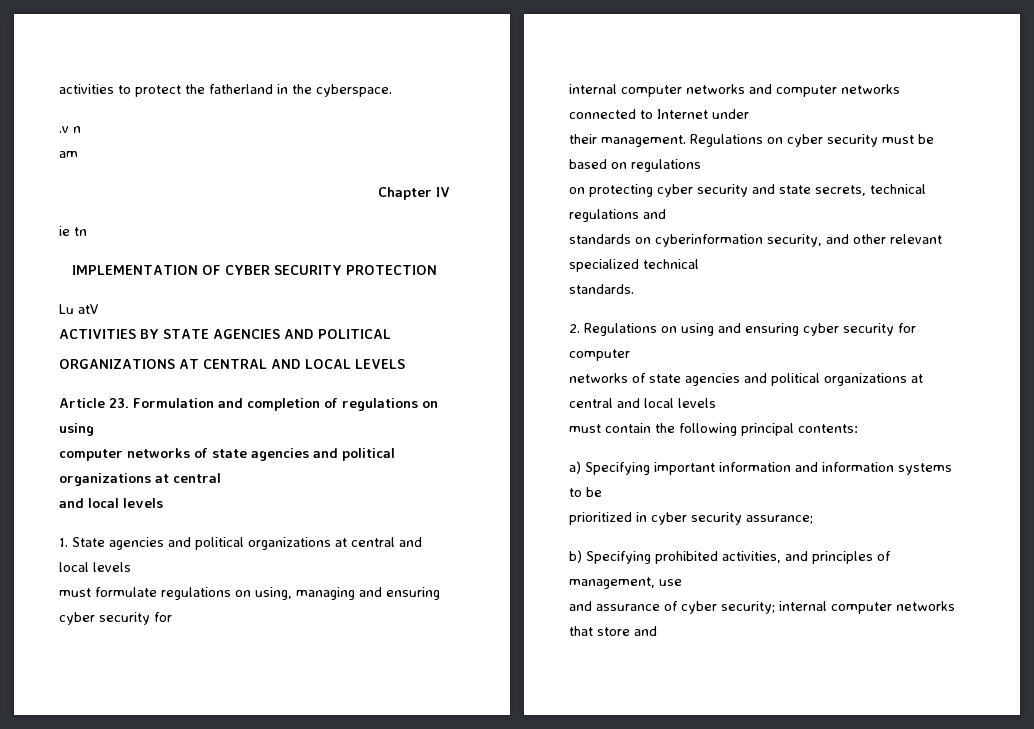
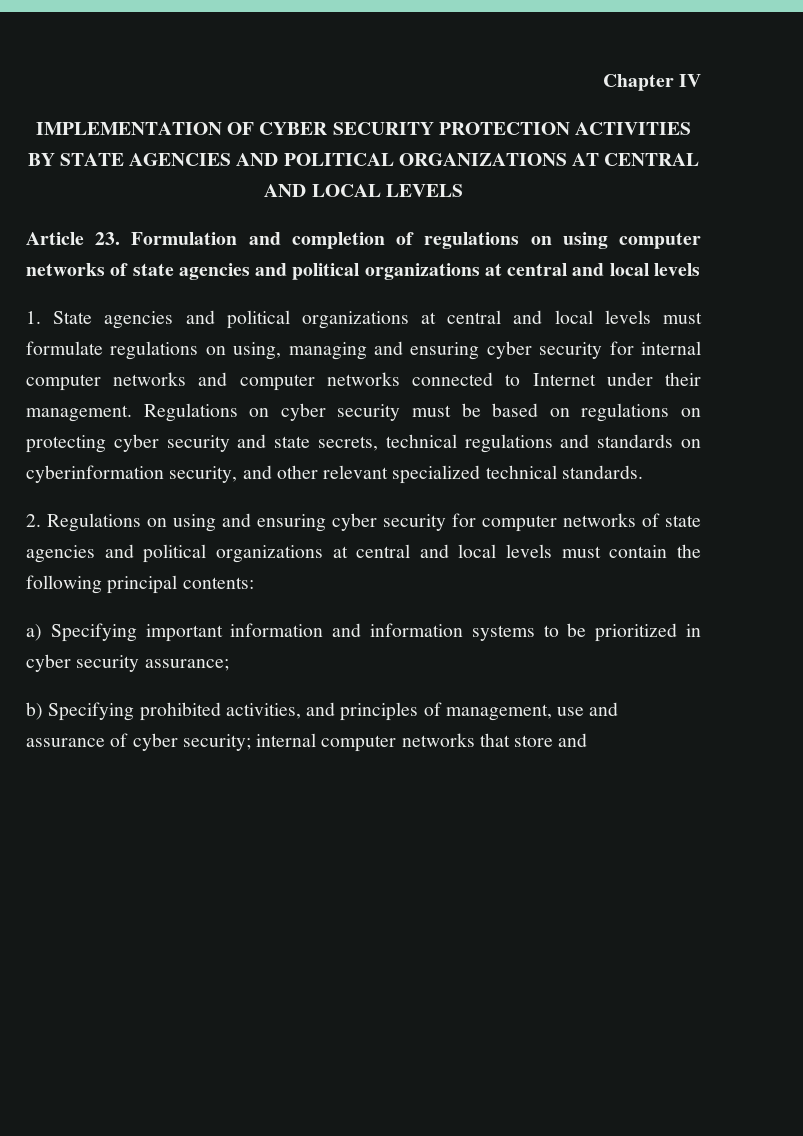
- activities to protect the fatherland in the cyberspace.
- .v n
- am
- ie tn
- IMPLEMENTATION OF CYBER SECURITY PROTECTION
- Lu atV
- ACTIVITIES BY STATE AGENCIES AND POLITICAL
- ORGANIZATIONS AT CENTRAL AND LOCAL LEVELS
+ IMPLEMENTATION OF CYBER SECURITY PROTECTION ACTIVITIES BY STATE AGENCIES AND POLITICAL ORGANIZATIONS AT CENTRAL AND LOCAL LEVELS
- Article 23. Formulation and completion of regulations on using
- computer networks of state agencies and political organizations at central
- and local levels
+ Article 23. Formulation and completion of regulations on using computer networks of state agencies and political organizations at central and local levels
- 1. State agencies and political organizations at central and local levels
- must formulate regulations on using, managing and ensuring cyber security for
- internal computer networks and computer networks connected to Internet under
- their management.
+ 1. State agencies and political organizations at central and local levels must formulate regulations on using, managing and ensuring cyber security for internal computer networks and computer networks connected to Internet under their management.
- Regulations on cyber security must be based on regulations
- on protecting cyber security and state secrets, technical regulations and
- standards on cyberinformation security, and other relevant specialized technical
- standards.
+ Regulations on cyber security must be based on regulations on protecting cyber security and state secrets, technical regulations and standards on cyberinformation security, and other relevant specialized technical standards.
- 2. Regulations on using and ensuring cyber security for computer
- networks of state agencies and political organizations at central and local levels
- must contain the following principal contents:
+ 2. Regulations on using and ensuring cyber security for computer networks of state agencies and political organizations at central and local levels must contain the following principal contents:
- a) Specifying important information and information systems to be
- prioritized in cyber security assurance;
+ a) Specifying important information and information systems to be prioritized in cyber security assurance;
- b) Specifying prohibited activities, and principles of management, use
- and assurance of cyber security; internal computer networks that store and
+ b) Specifying prohibited activities, and principles of management, use and assurance of cyber security; internal computer networks that store and

